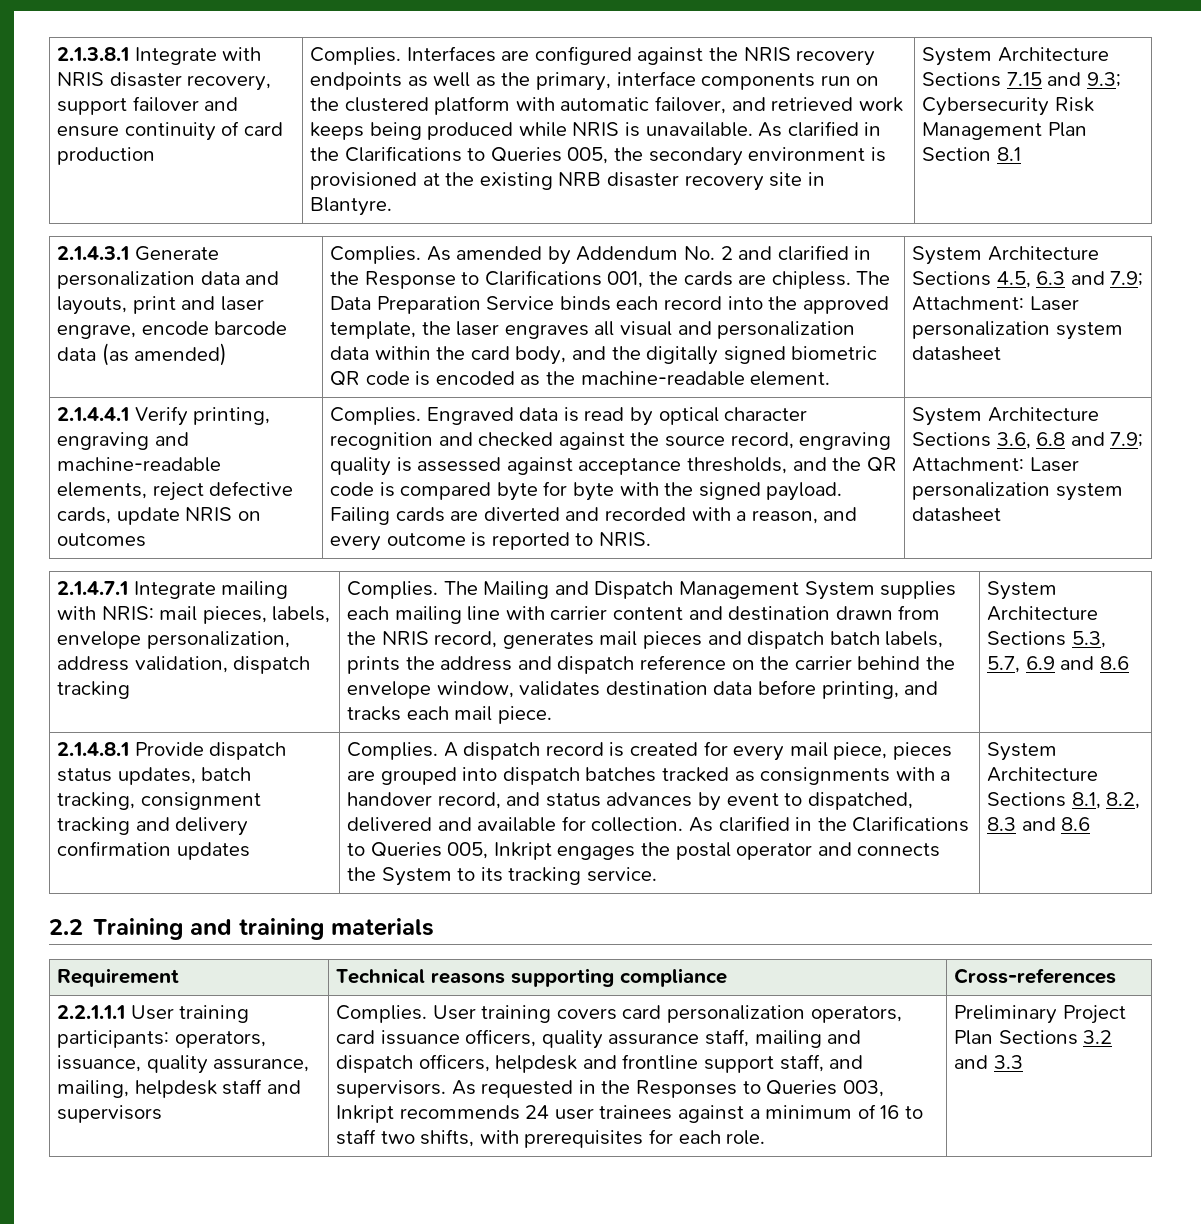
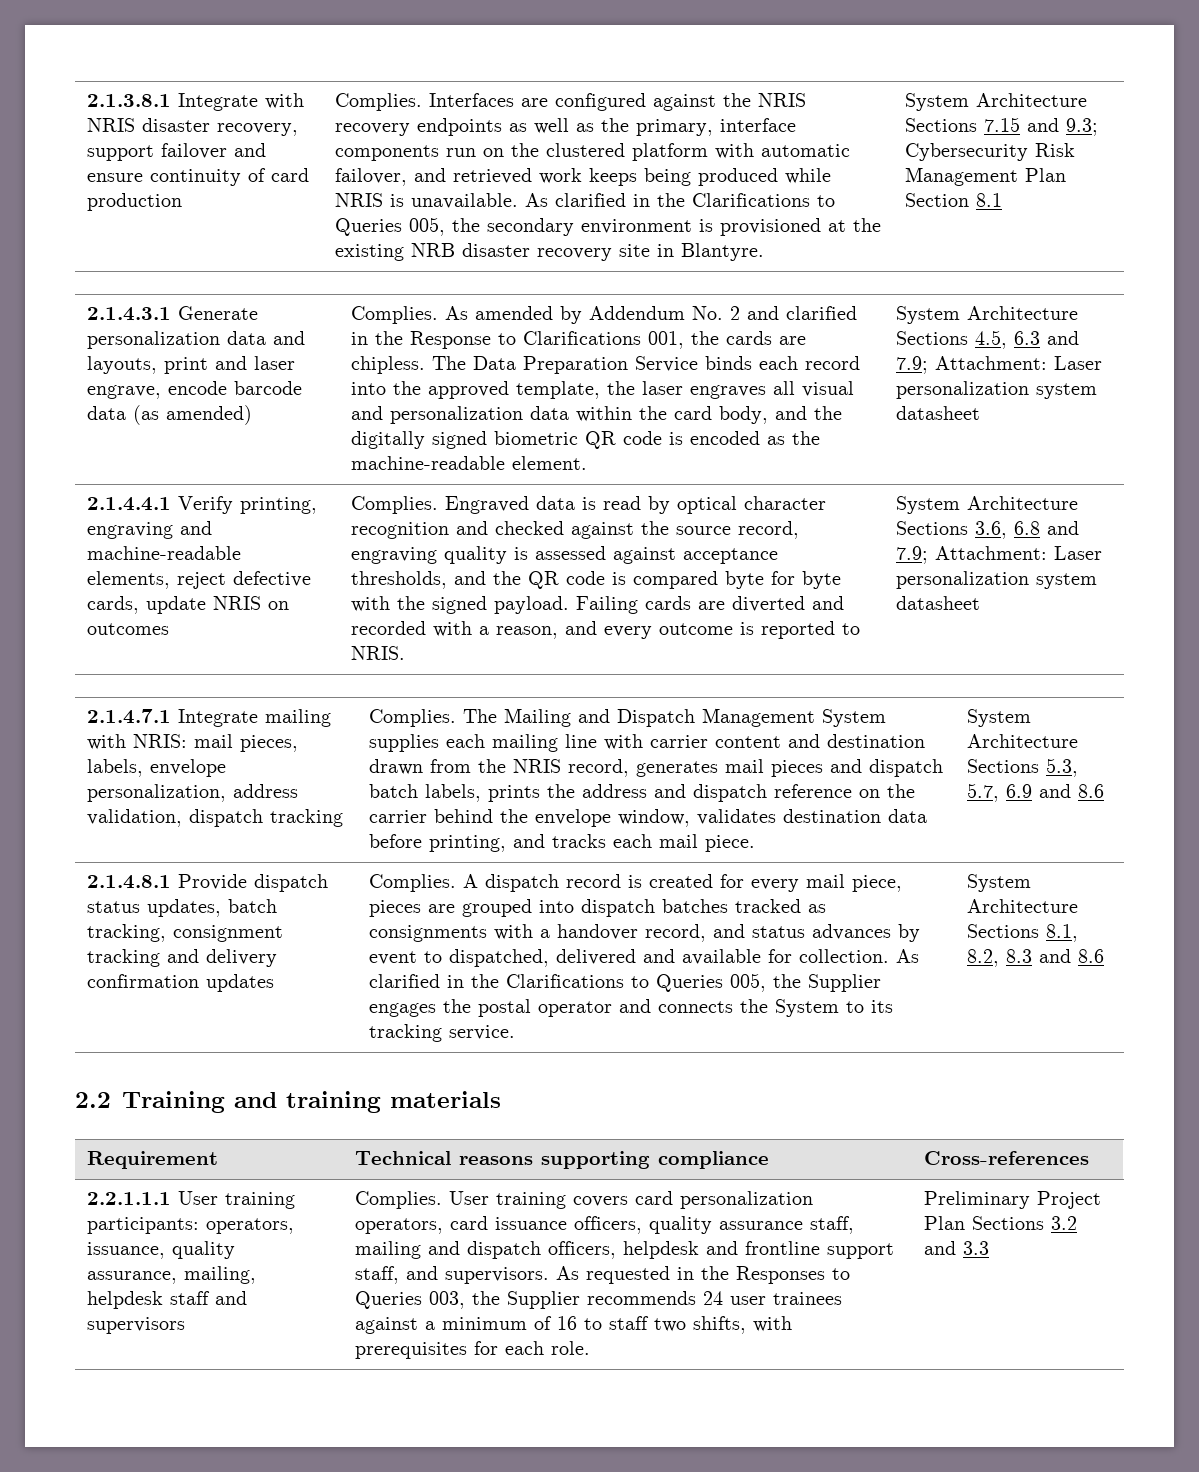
- As clarified in the Clarifications to Queries 005, Inkript engages the postal operator and connects the System to its tracking service.
+ As clarified in the Clarifications to Queries 005, the Supplier engages the postal operator and connects the System to its tracking service.
- As requested in the Responses to Queries 003, Inkript recommends 24 user trainees against a minimum of 16 to staff two shifts, with prerequisites for each role.
+ As requested in the Responses to Queries 003, the Supplier recommends 24 user trainees against a minimum of 16 to staff two shifts, with prerequisites for each role.

